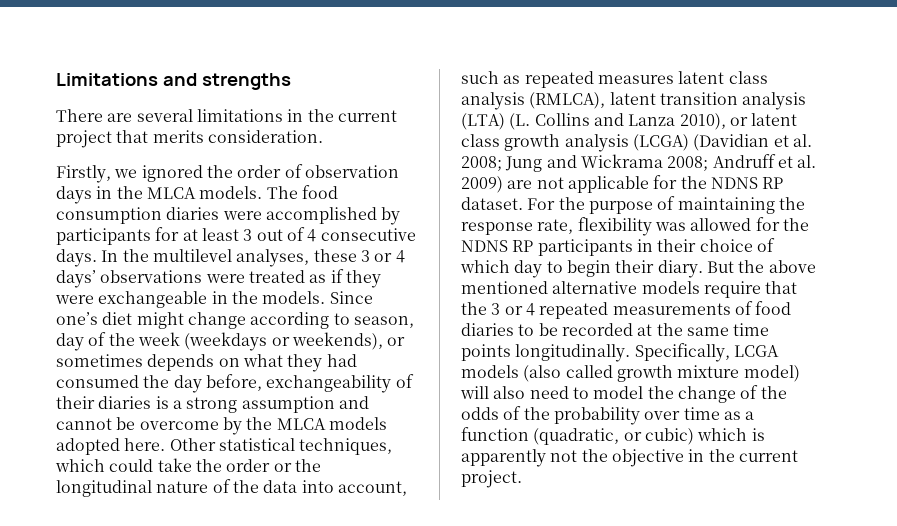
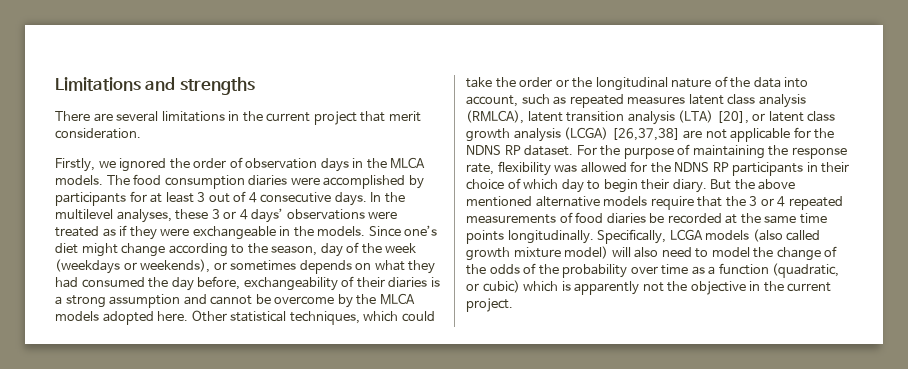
- There are several limitations in the current project that merits consideration.
+ There are several limitations in the current project that merit consideration.
- Since one’s diet might change according to season, day of the week (weekdays or weekends), or sometimes depends on what they had consumed the day before, exchangeability of their diaries is a strong assumption and cannot be overcome by the MLCA models adopted here.
+ Since one’s diet might change according to the season, day of the week (weekdays or weekends), or sometimes depends on what they had consumed the day before, exchangeability of their diaries is a strong assumption and cannot be overcome by the MLCA models adopted here.
- Other statistical techniques, which could take the order or the longitudinal nature of the data into account, such as repeated measures latent class analysis (RMLCA), latent transition analysis (LTA) (L. Collins and Lanza 2010), or latent class growth analysis (LCGA) (Davidian et al. 2008; Jung and Wickrama 2008; Andruff et al. 2009) are not applicable for the NDNS RP dataset.
+ Other statistical techniques, which could take the order or the longitudinal nature of the data into account, such as repeated measures latent class analysis (RMLCA), latent transition analysis (LTA) [20], or latent class growth analysis (LCGA) [26,37,38] are not applicable for the NDNS RP dataset.
- But the above mentioned alternative models require that the 3 or 4 repeated measurements of food diaries to be recorded at the same time points longitudinally.
+ But the above mentioned alternative models require that the 3 or 4 repeated measurements of food diaries be recorded at the same time points longitudinally.

